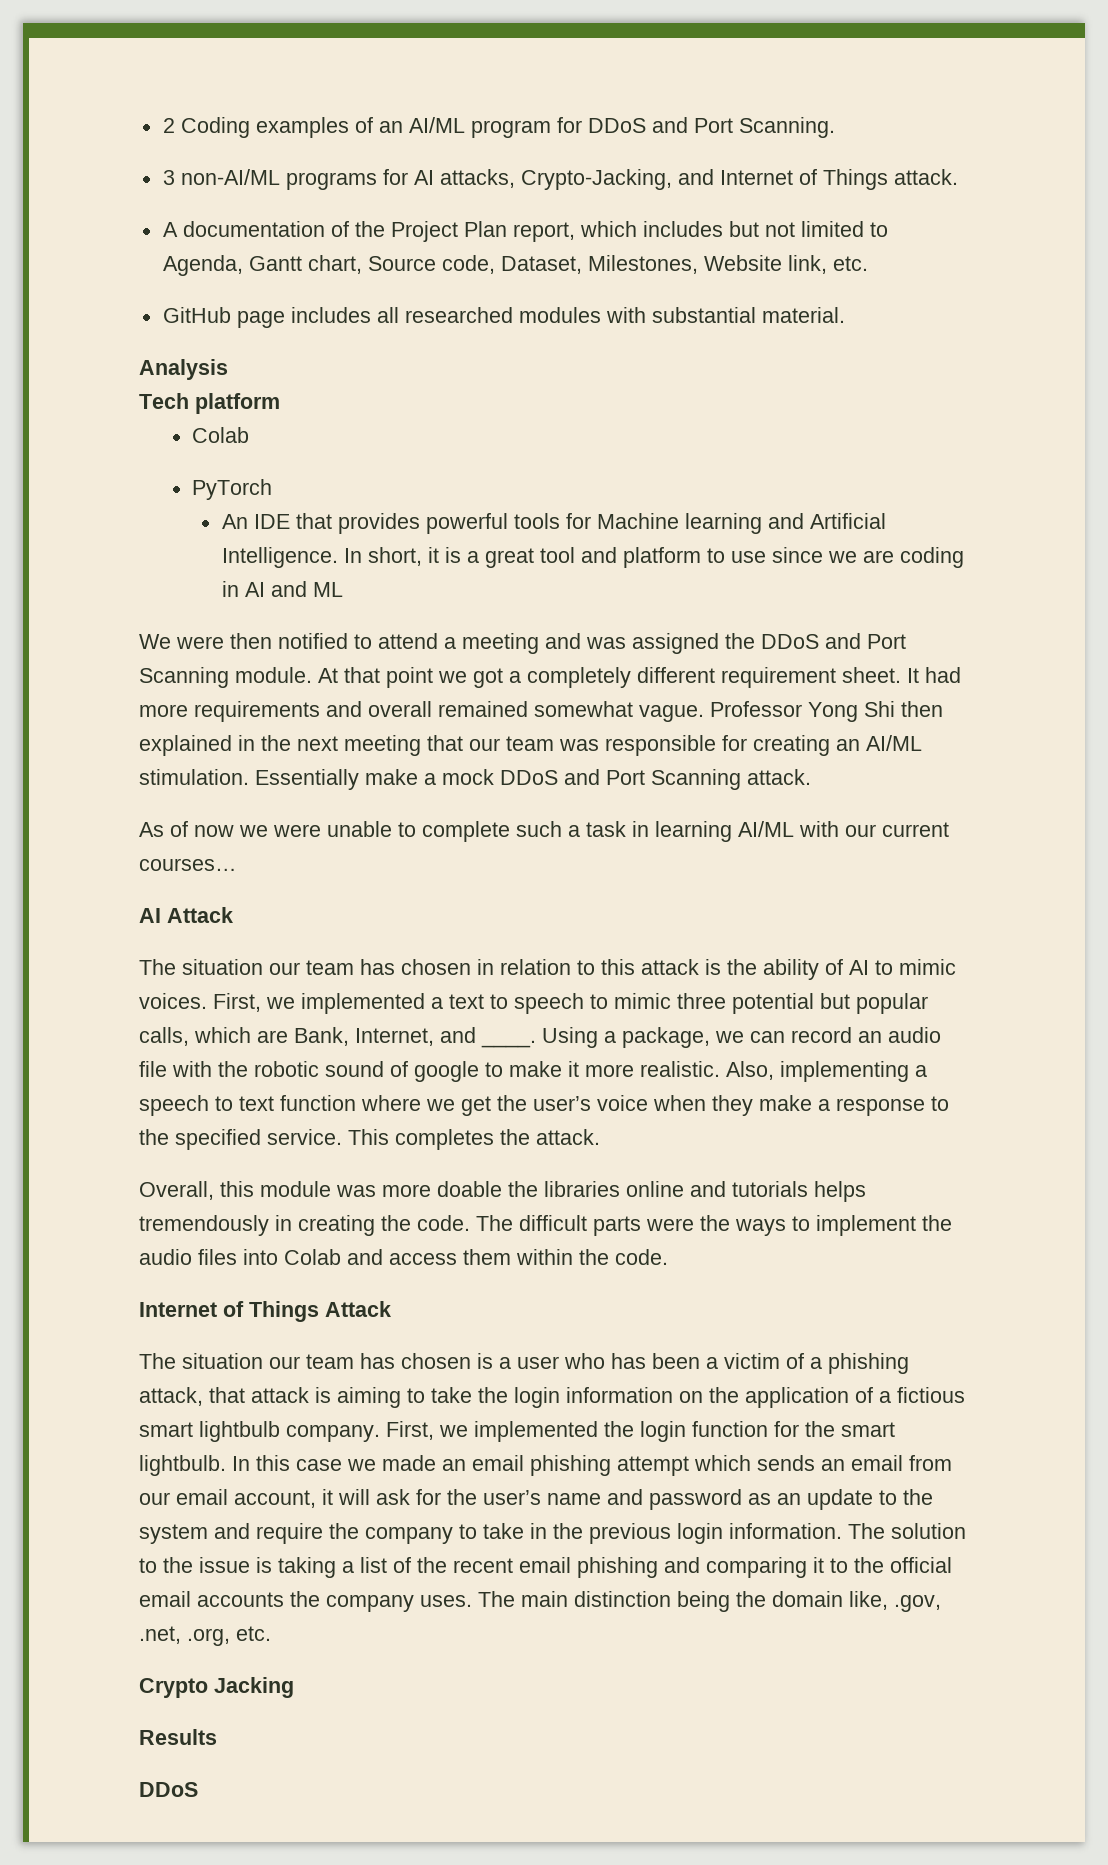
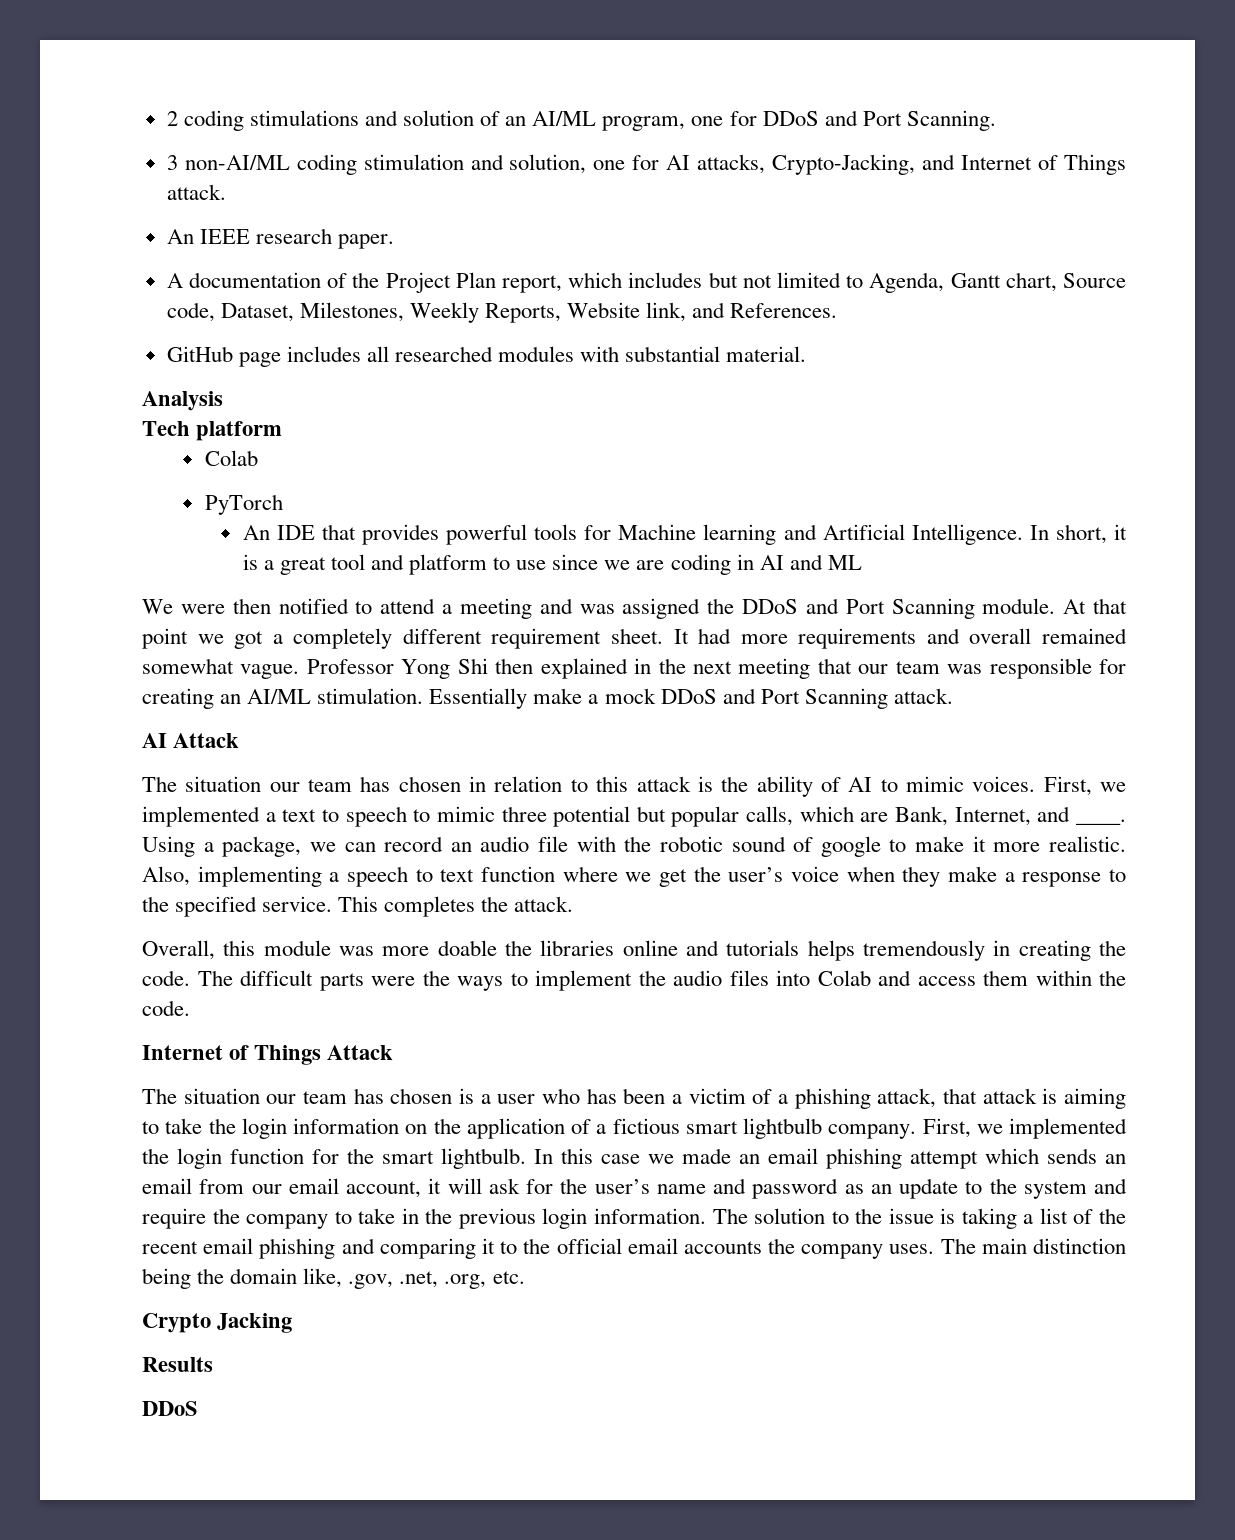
- 2 Coding examples of an AI/ML program for DDoS and Port Scanning.
+ 2 coding stimulations and solution of an AI/ML program, one for DDoS and Port Scanning.
- 3 non-AI/ML programs for AI attacks, Crypto-Jacking, and Internet of Things attack.
+ 3 non-AI/ML coding stimulation and solution, one for AI attacks, Crypto-Jacking, and Internet of Things attack.
+ An IEEE research paper.
- A documentation of the Project Plan report, which includes but not limited to Agenda, Gantt chart, Source code, Dataset, Milestones, Website link, etc.
+ A documentation of the Project Plan report, which includes but not limited to Agenda, Gantt chart, Source code, Dataset, Milestones, Weekly Reports, Website link, and References.
- As of now we were unable to complete such a task in learning AI/ML with our current courses…

